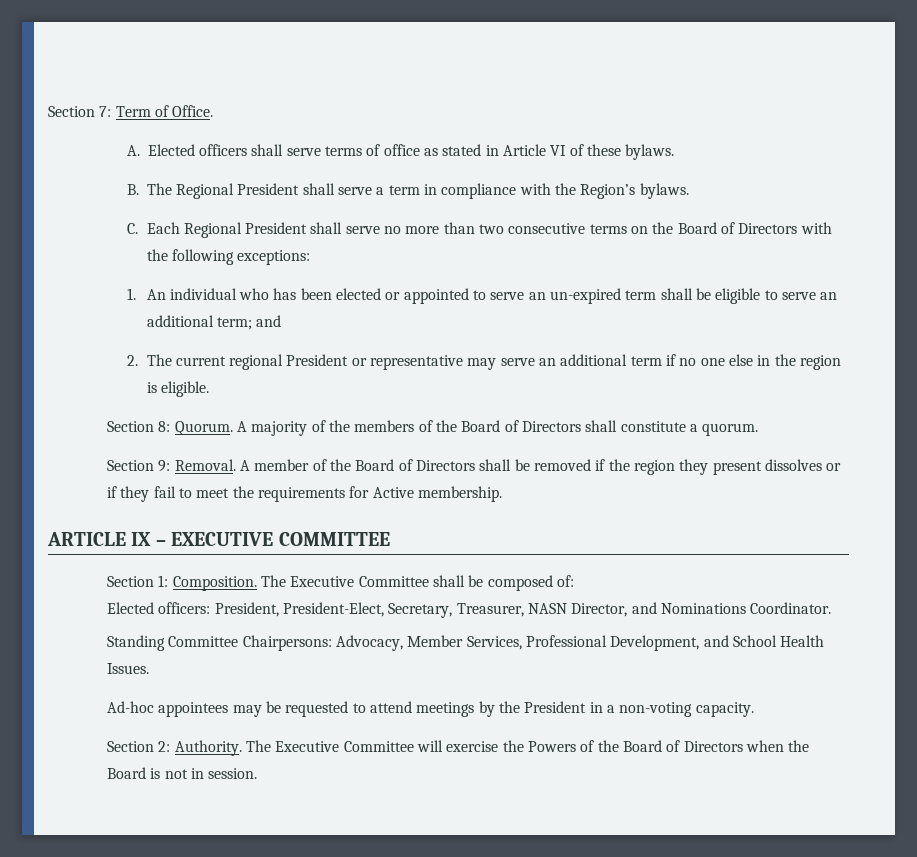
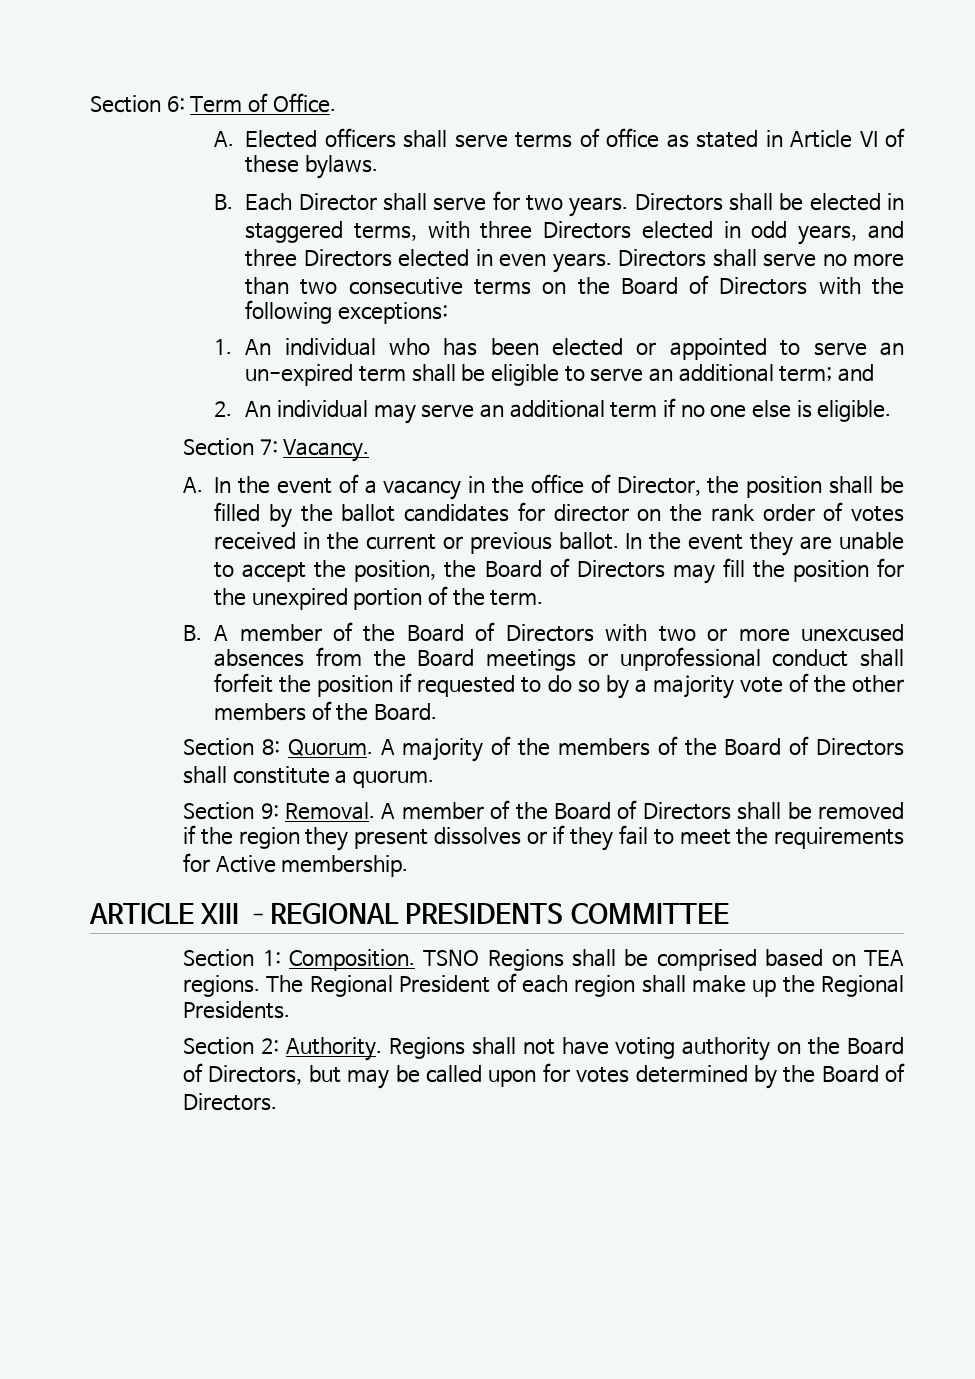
- Section 7: Term of Office.
+ Section 6: Term of Office.
- B. The Regional President shall serve a term in compliance with the Region’s bylaws.
- C. Each Regional President shall serve no more than two consecutive terms on the Board of Directors with the following exceptions:
+ B. Each Director shall serve for two years. Directors shall be elected in staggered terms, with three Directors elected in odd years, and three Directors elected in even years. Directors shall serve no more than two consecutive terms on the Board of Directors with the following exceptions:
- 2. The current regional President or representative may serve an additional term if no one else in the region is eligible.
+ 2. An individual may serve an additional term if no one else is eligible.
+ Section 7: Vacancy.
+ A. In the event of a vacancy in the office of Director, the position shall be filled by the ballot candidates for director on the rank order of votes received in the current or previous ballot. In the event they are unable to accept the position, the Board of Directors may fill the position for the unexpired portion of the term.
+ B. A member of the Board of Directors with two or more unexcused absences from the Board meetings or unprofessional conduct shall forfeit the position if requested to do so by a majority vote of the other members of the Board.
- ARTICLE IX – EXECUTIVE COMMITTEE
+ ARTICLE XIII –REGIONAL PRESIDENTS COMMITTEE
- The Executive Committee shall be composed of:
- Elected officers: President, President-Elect, Secretary, Treasurer, NASN Director, and Nominations Coordinator.
- Standing Committee Chairpersons: Advocacy, Member Services, Professional Development, and School Health Issues.
- Ad-hoc appointees may be requested to attend meetings by the President in a non-voting capacity.
- Section 2: Authority. The Executive Committee will exercise the Powers of the Board of Directors when the Board is not in session.
+ TSNO Regions shall be comprised based on TEA regions. The Regional President of each region shall make up the Regional Presidents.
+ Section 2: Authority. Regions shall not have voting authority on the Board of Directors, but may be called upon for votes determined by the Board of Directors.

